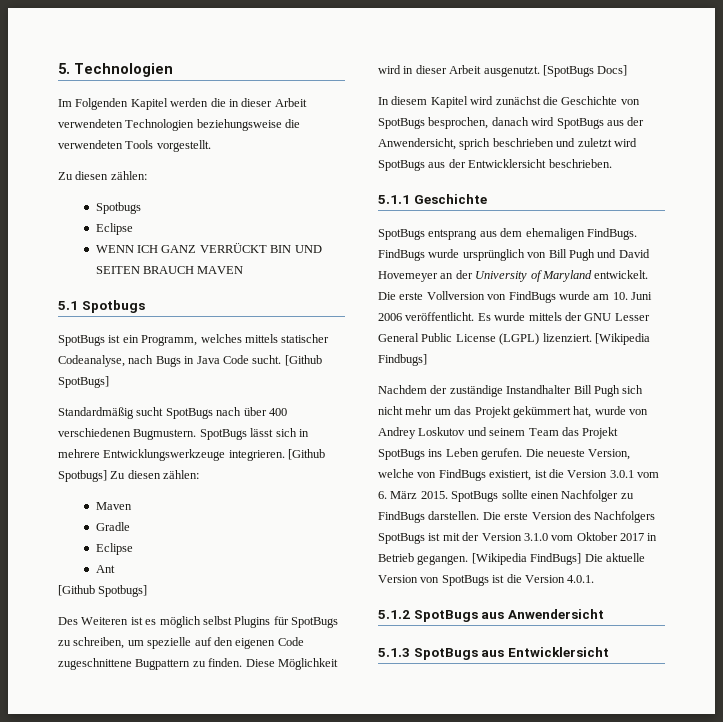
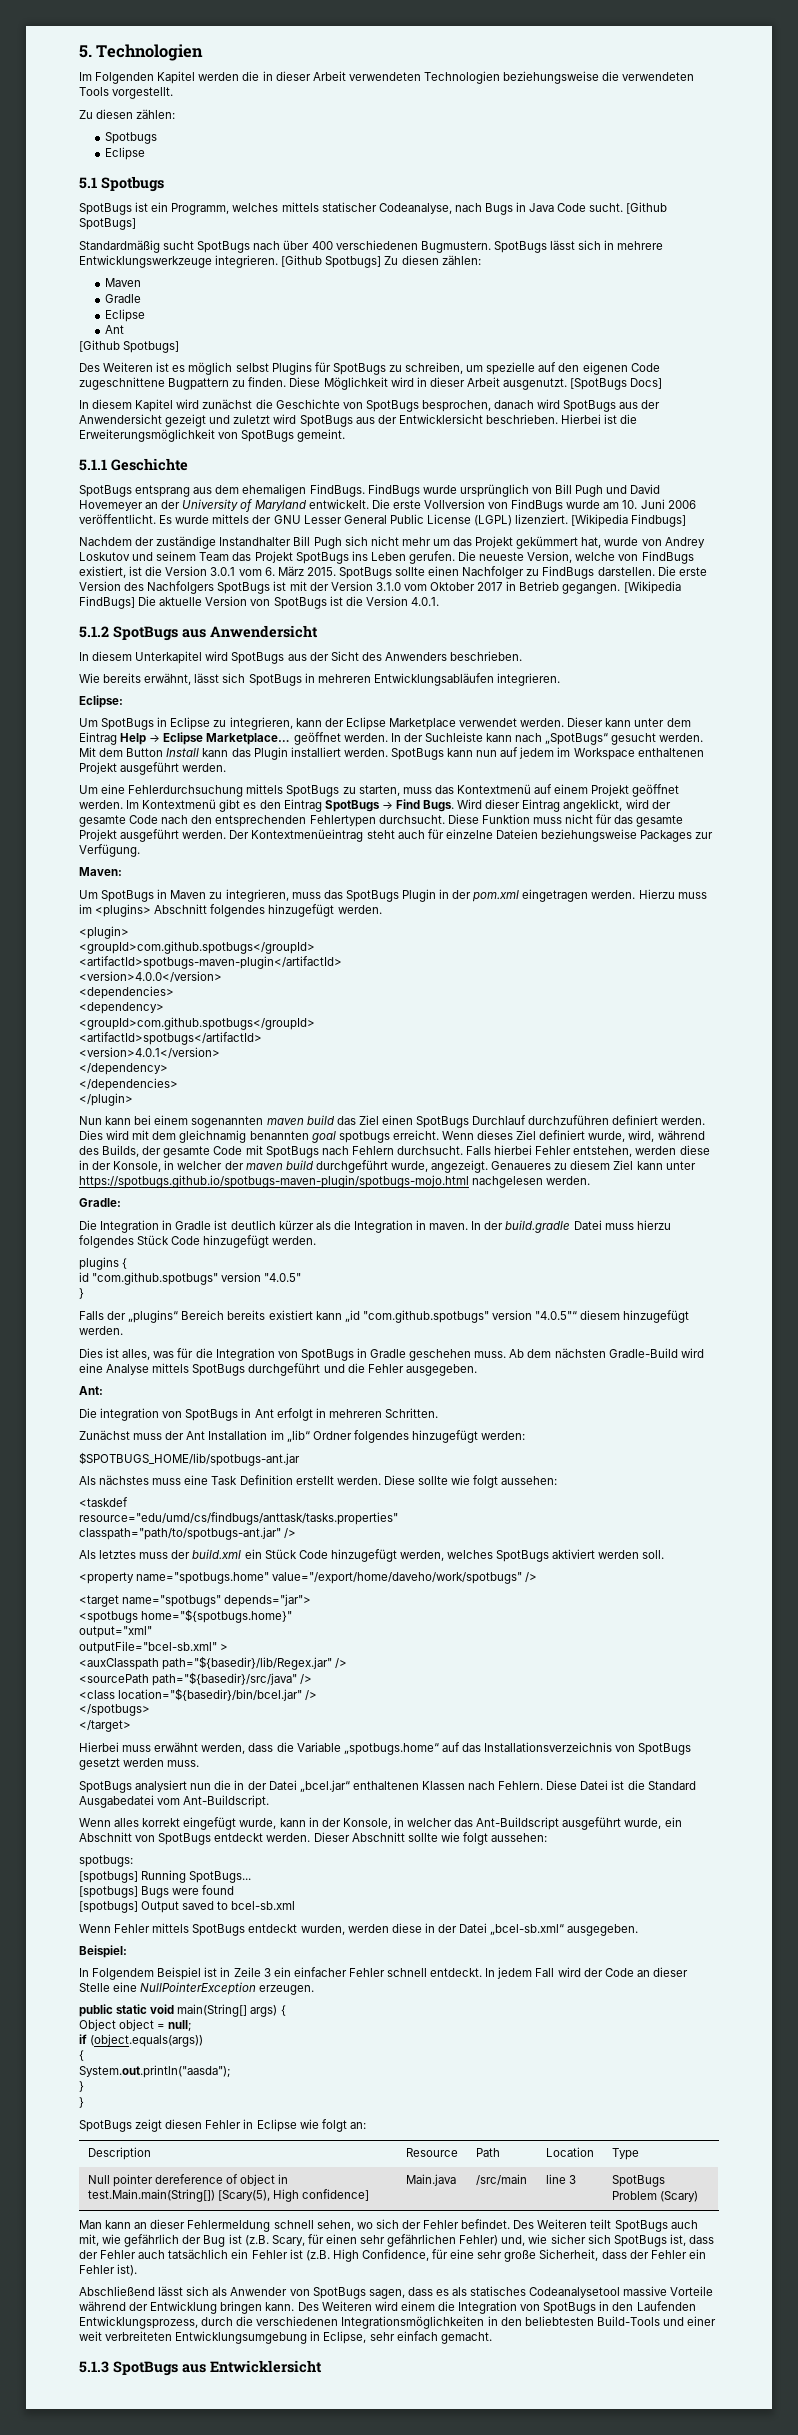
- WENN ICH GANZ VERRÜCKT BIN UND SEITEN BRAUCH MAVEN
- In diesem Kapitel wird zunächst die Geschichte von SpotBugs besprochen, danach wird SpotBugs aus der Anwendersicht, sprich beschrieben und zuletzt wird SpotBugs aus der Entwicklersicht beschrieben.
+ In diesem Kapitel wird zunächst die Geschichte von SpotBugs besprochen, danach wird SpotBugs aus der Anwendersicht gezeigt und zuletzt wird SpotBugs aus der Entwicklersicht beschrieben. Hierbei ist die Erweiterungsmöglichkeit von SpotBugs gemeint.
+ In diesem Unterkapitel wird SpotBugs aus der Sicht des Anwenders beschrieben.
+ Wie bereits erwähnt, lässt sich SpotBugs in mehreren Entwicklungsabläufen integrieren.
+ Eclipse:
+ Um SpotBugs in Eclipse zu integrieren, kann der Eclipse Marketplace verwendet werden. Dieser kann unter dem Eintrag Help → Eclipse Marketplace… geöffnet werden. In der Suchleiste kann nach „SpotBugs“ gesucht werden. Mit dem Button Install kann das Plugin installiert werden. SpotBugs kann nun auf jedem im Workspace enthaltenen Projekt ausgeführt werden.
+ Um eine Fehlerdurchsuchung mittels SpotBugs zu starten, muss das Kontextmenü auf einem Projekt geöffnet werden. Im Kontextmenü gibt es den Eintrag SpotBugs → Find Bugs. Wird dieser Eintrag angeklickt, wird der gesamte Code nach den entsprechenden Fehlertypen durchsucht. Diese Funktion muss nicht für das gesamte Projekt ausgeführt werden. Der Kontextmenüeintrag steht auch für einzelne Dateien beziehungsweise Packages zur Verfügung.
+ Maven:
+ Um SpotBugs in Maven zu integrieren, muss das SpotBugs Plugin in der pom.xml eingetragen werden. Hierzu muss im <plugins> Abschnitt folgendes hinzugefügt werden.
+ <plugin>
+ <groupId>com.github.spotbugs</groupId>
+ <artifactId>spotbugs-maven-plugin</artifactId>
+ <version>4.0.0</version>
+ <dependencies>
+ <dependency>
+ <groupId>com.github.spotbugs</groupId>
+ <artifactId>spotbugs</artifactId>
+ <version>4.0.1</version>
+ </dependency>
+ </dependencies>
+ </plugin>
+ Nun kann bei einem sogenannten maven build das Ziel einen SpotBugs Durchlauf durchzuführen definiert werden. Dies wird mit dem gleichnamig benannten goal spotbugs erreicht. Wenn dieses Ziel definiert wurde, wird, während des Builds, der gesamte Code mit SpotBugs nach Fehlern durchsucht. Falls hierbei Fehler entstehen, werden diese in der Konsole, in welcher der maven build durchgeführt wurde, angezeigt. Genaueres zu diesem Ziel kann unter https://spotbugs.github.io/spotbugs-maven-plugin/spotbugs-mojo.html nachgelesen werden.
+ Gradle:
+ Die Integration in Gradle ist deutlich kürzer als die Integration in maven. In der build.gradle Datei muss hierzu folgendes Stück Code hinzugefügt werden.
+ plugins {
+ id "com.github.spotbugs" version "4.0.5"
+ }
+ Falls der „plugins“ Bereich bereits existiert kann „id "com.github.spotbugs" version "4.0.5"“ diesem hinzugefügt werden.
+ Dies ist alles, was für die Integration von SpotBugs in Gradle geschehen muss. Ab dem nächsten Gradle-Build wird eine Analyse mittels SpotBugs durchgeführt und die Fehler ausgegeben.
+ Ant:
+ Die integration von SpotBugs in Ant erfolgt in mehreren Schritten.
+ Zunächst muss der Ant Installation im „lib“ Ordner folgendes hinzugefügt werden:
+ $SPOTBUGS_HOME/lib/spotbugs-ant.jar
+ Als nächstes muss eine Task Definition erstellt werden. Diese sollte wie folgt aussehen:
+ <taskdef
+ resource="edu/umd/cs/findbugs/anttask/tasks.properties"
+ classpath="path/to/spotbugs-ant.jar" />
+ Als letztes muss der build.xml ein Stück Code hinzugefügt werden, welches SpotBugs aktiviert werden soll.
+ <property name="spotbugs.home" value="/export/home/daveho/work/spotbugs" />
+ <target name="spotbugs" depends="jar">
+ <spotbugs home="${spotbugs.home}"
+ output="xml"
+ outputFile="bcel-sb.xml" >
+ <auxClasspath path="${basedir}/lib/Regex.jar" />
+ <sourcePath path="${basedir}/src/java" />
+ <class location="${basedir}/bin/bcel.jar" />
+ </spotbugs>
+ </target>
+ Hierbei muss erwähnt werden, dass die Variable „spotbugs.home“ auf das Installationsverzeichnis von SpotBugs gesetzt werden muss.
+ SpotBugs analysiert nun die in der Datei „bcel.jar“ enthaltenen Klassen nach Fehlern. Diese Datei ist die Standard Ausgabedatei vom Ant-Buildscript.
+ Wenn alles korrekt eingefügt wurde, kann in der Konsole, in welcher das Ant-Buildscript ausgeführt wurde, ein Abschnitt von SpotBugs entdeckt werden. Dieser Abschnitt sollte wie folgt aussehen:
+ spotbugs:
+ [spotbugs] Running SpotBugs...
+ [spotbugs] Bugs were found
+ [spotbugs] Output saved to bcel-sb.xml
+ Wenn Fehler mittels SpotBugs entdeckt wurden, werden diese in der Datei „bcel-sb.xml“ ausgegeben.
+ Beispiel:
+ In Folgendem Beispiel ist in Zeile 3 ein einfacher Fehler schnell entdeckt. In jedem Fall wird der Code an dieser Stelle eine NullPointerException erzeugen.
+ public static void main(String[] args) {
+ Object object = null;
+ if (object.equals(args))
+ {
+ System.out.println("aasda");
+ }
+ }
+ SpotBugs zeigt diesen Fehler in Eclipse wie folgt an:
+ Description | Resource | Path | Location | Type
+ Null pointer dereference of object in test.Main.main(String[]) [Scary(5), High confidence] | Main.java | /src/main | line 3 | SpotBugs Problem (Scary)
+ Man kann an dieser Fehlermeldung schnell sehen, wo sich der Fehler befindet. Des Weiteren teilt SpotBugs auch mit, wie gefährlich der Bug ist (z.B. Scary, für einen sehr gefährlichen Fehler) und, wie sicher sich SpotBugs ist, dass der Fehler auch tatsächlich ein Fehler ist (z.B. High Confidence, für eine sehr große Sicherheit, dass der Fehler ein Fehler ist).
+ Abschließend lässt sich als Anwender von SpotBugs sagen, dass es als statisches Codeanalysetool massive Vorteile während der Entwicklung bringen kann. Des Weiteren wird einem die Integration von SpotBugs in den Laufenden Entwicklungsprozess, durch die verschiedenen Integrationsmöglichkeiten in den beliebtesten Build-Tools und einer weit verbreiteten Entwicklungsumgebung in Eclipse, sehr einfach gemacht.

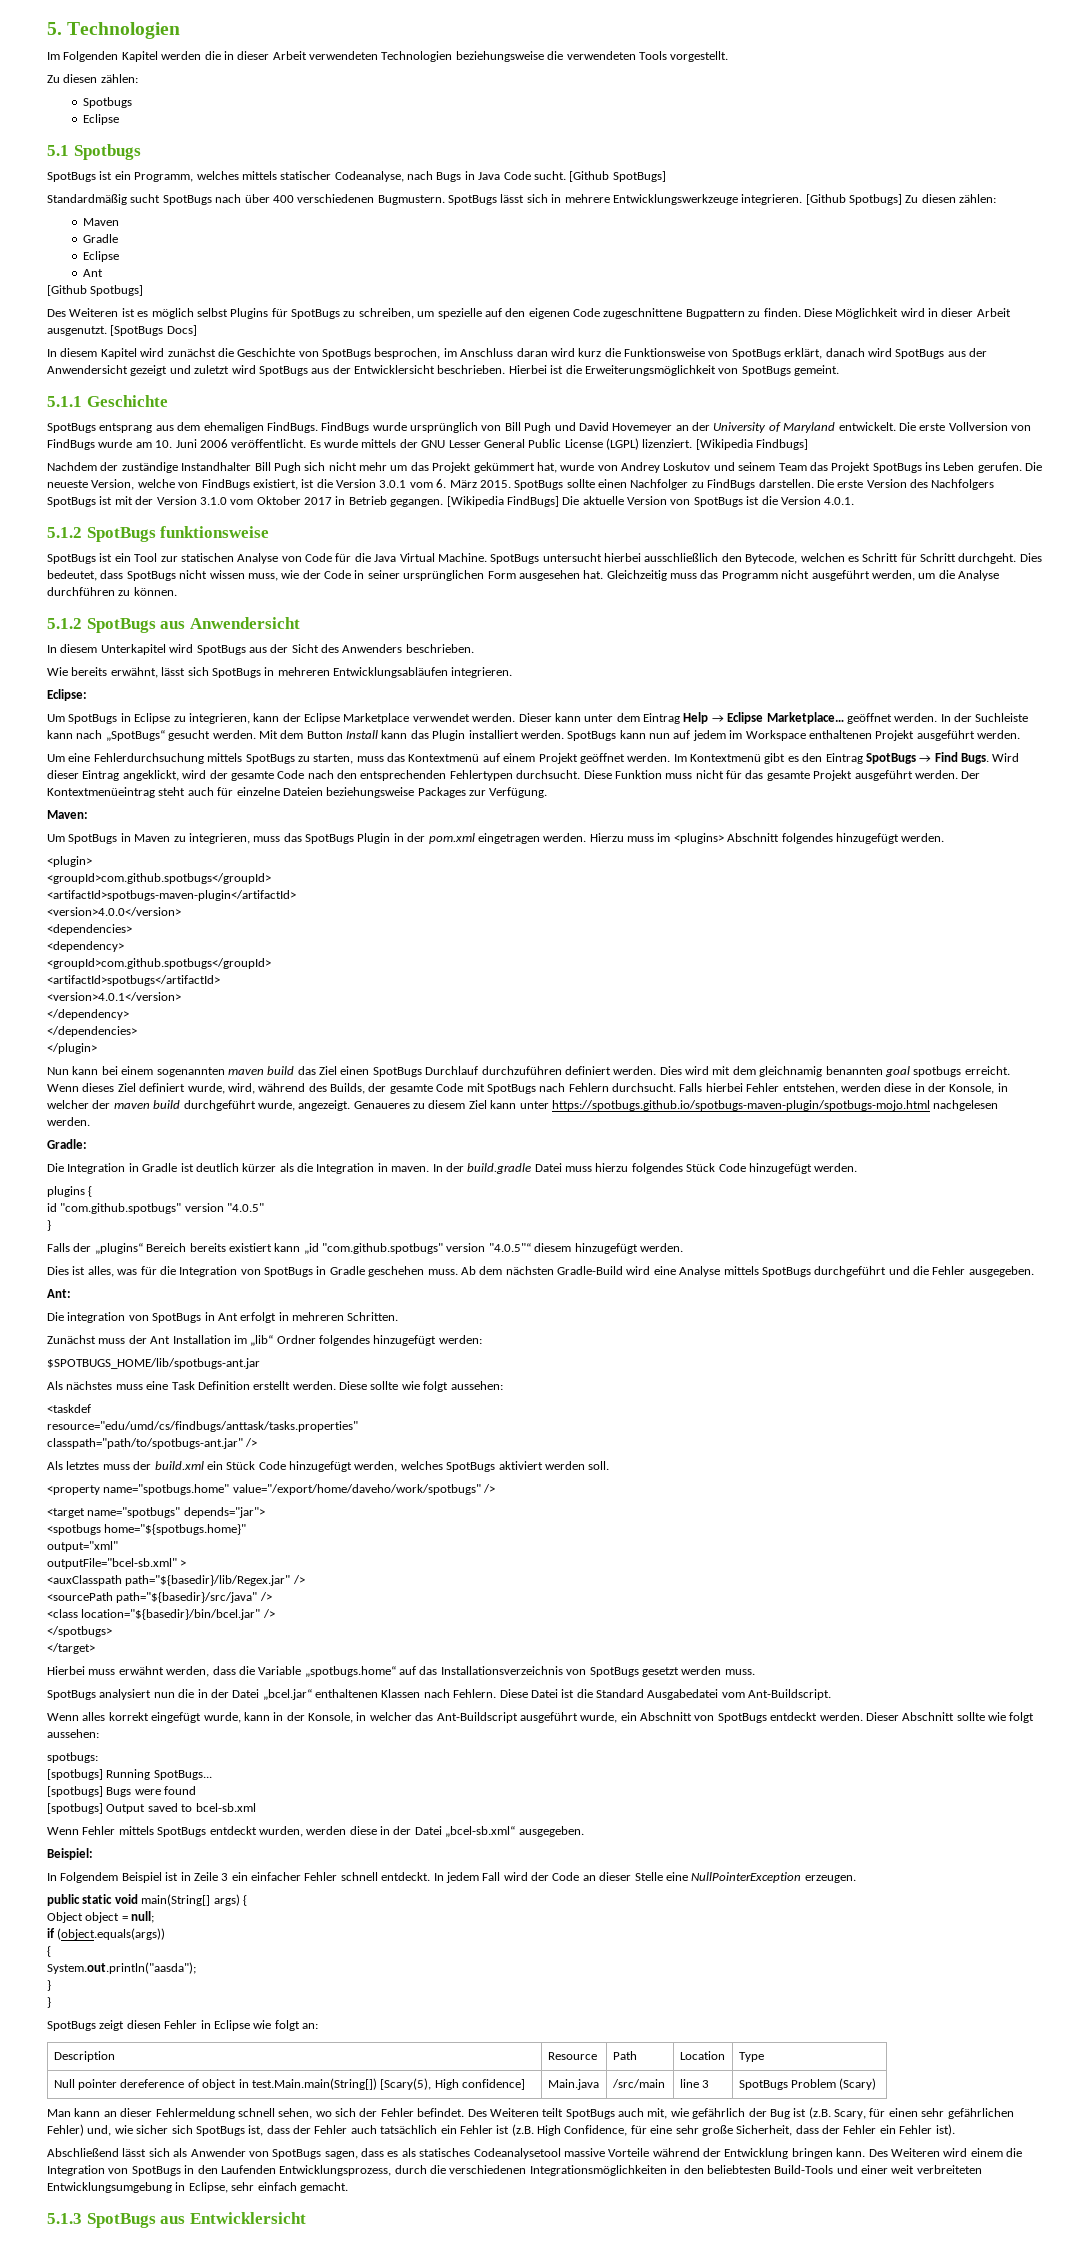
- In diesem Kapitel wird zunächst die Geschichte von SpotBugs besprochen, danach wird SpotBugs aus der Anwendersicht gezeigt und zuletzt wird SpotBugs aus der Entwicklersicht beschrieben.
+ In diesem Kapitel wird zunächst die Geschichte von SpotBugs besprochen, im Anschluss daran wird kurz die Funktionsweise von SpotBugs erklärt, danach wird SpotBugs aus der Anwendersicht gezeigt und zuletzt wird SpotBugs aus der Entwicklersicht beschrieben.
+ 5.1.2 SpotBugs funktionsweise
+ SpotBugs ist ein Tool zur statischen Analyse von Code für die Java Virtual Machine. SpotBugs untersucht hierbei ausschließlich den Bytecode, welchen es Schritt für Schritt durchgeht. Dies bedeutet, dass SpotBugs nicht wissen muss, wie der Code in seiner ursprünglichen Form ausgesehen hat. Gleichzeitig muss das Programm nicht ausgeführt werden, um die Analyse durchführen zu können.

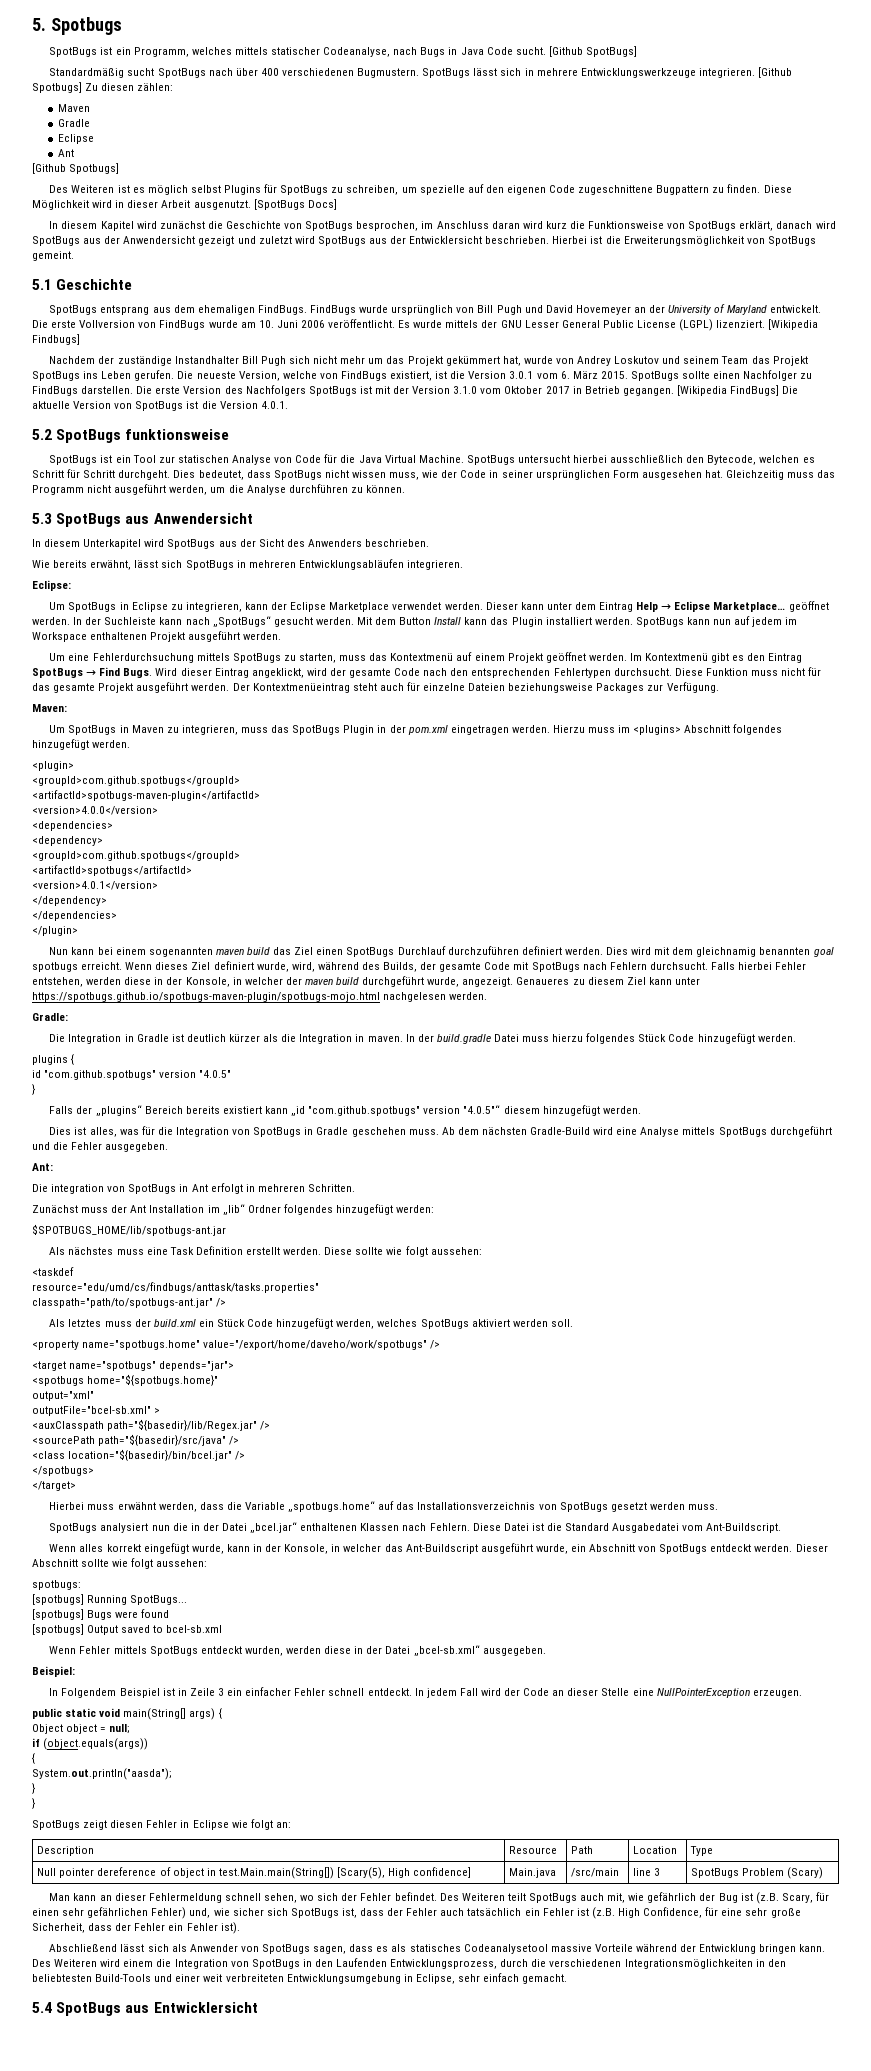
- 5. Technologien
- Im Folgenden Kapitel werden die in dieser Arbeit verwendeten Technologien beziehungsweise die verwendeten Tools vorgestellt.
- Zu diesen zählen:
- Spotbugs
- Eclipse
- 5.1 Spotbugs
+ 5. Spotbugs
- 5.1.1 Geschichte
+ 5.1 Geschichte
- 5.1.2 SpotBugs funktionsweise
+ 5.2 SpotBugs funktionsweise
- 5.1.2 SpotBugs aus Anwendersicht
+ 5.3 SpotBugs aus Anwendersicht
- 5.1.3 SpotBugs aus Entwicklersicht
+ 5.4 SpotBugs aus Entwicklersicht

